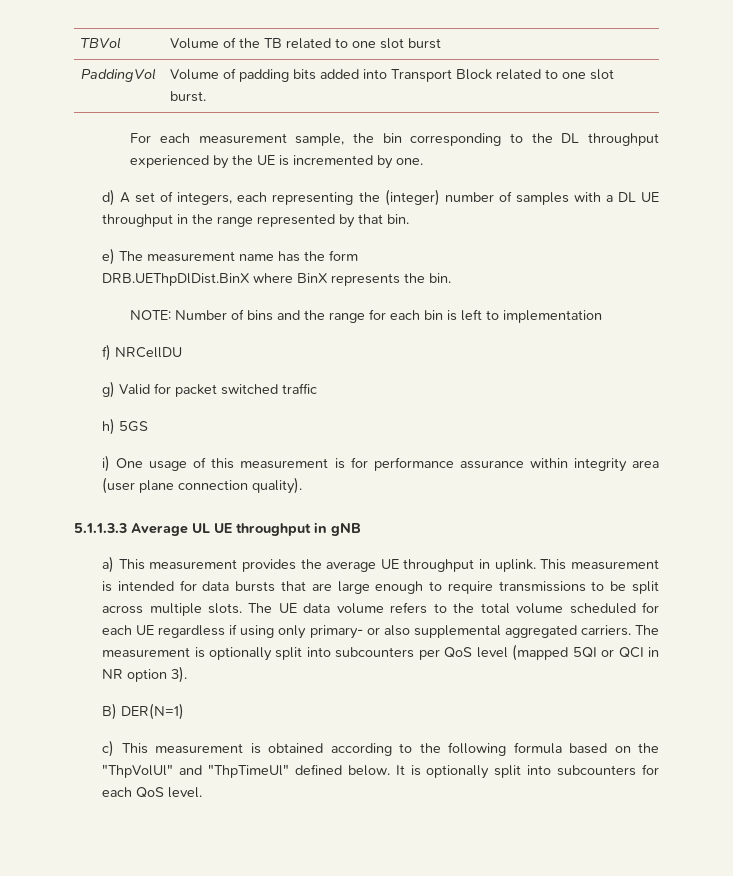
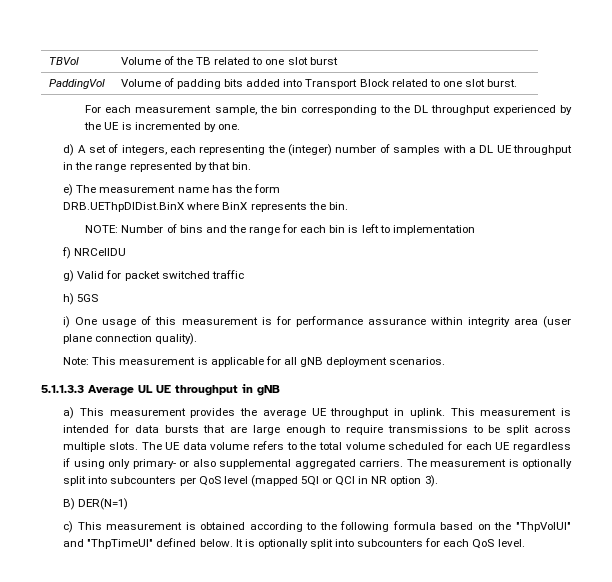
+ Note: This measurement is applicable for all gNB deployment scenarios.

